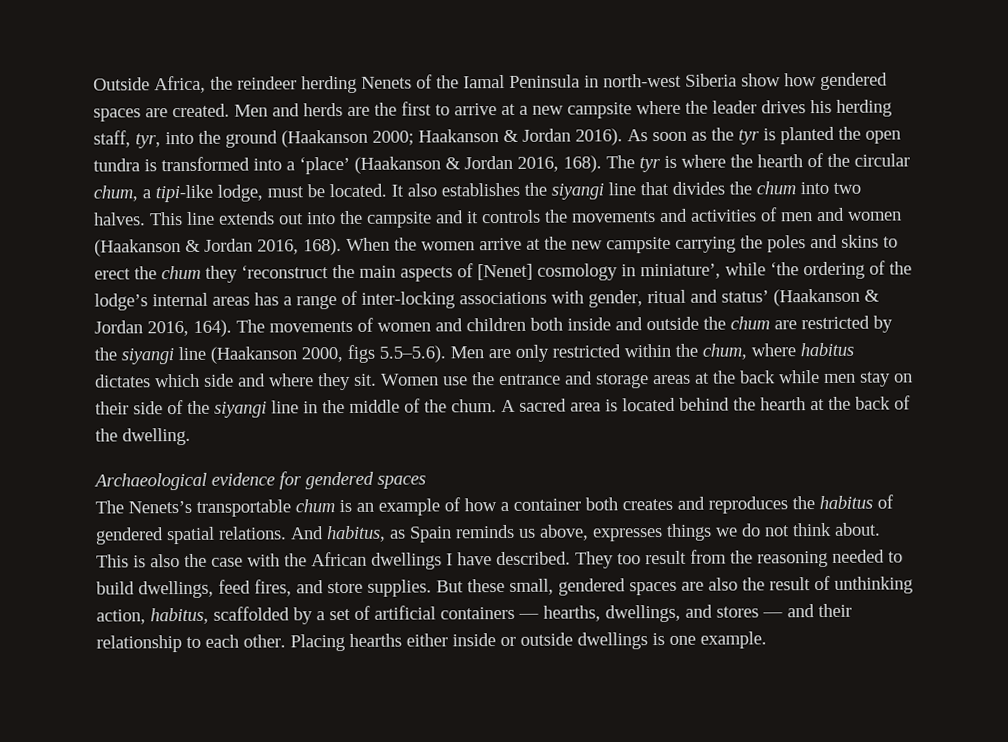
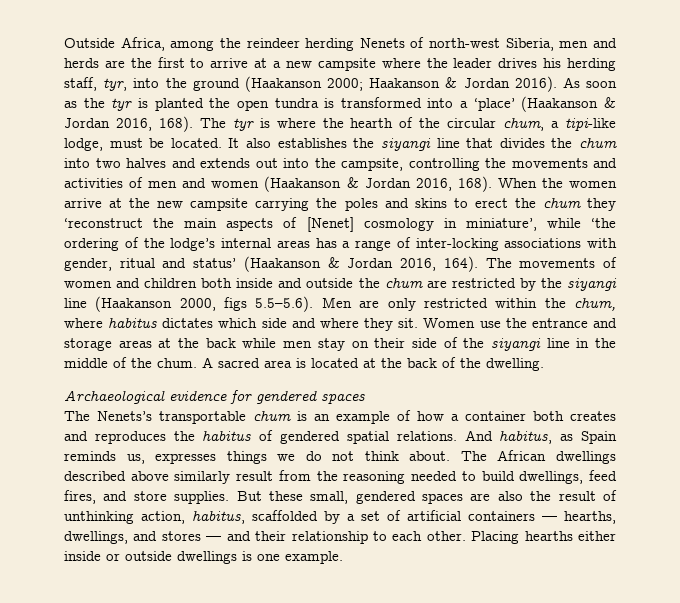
- Outside Africa, the reindeer herding Nenets of the Iamal Peninsula in north-west Siberia show how gendered spaces are created. Men and herds are the first to arrive at a new campsite where the leader drives his herding staff, tyr, into the ground (Haakanson 2000; Haakanson & Jordan 2016).
+ Outside Africa, among the reindeer herding Nenets of north-west Siberia, men and herds are the first to arrive at a new campsite where the leader drives his herding staff, tyr, into the ground (Haakanson 2000; Haakanson & Jordan 2016).
- It also establishes the siyangi line that divides the chum into two halves. This line extends out into the campsite and it controls the movements and activities of men and women (Haakanson & Jordan 2016, 168).
+ It also establishes the siyangi line that divides the chum into two halves and extends out into the campsite, controlling the movements and activities of men and women (Haakanson & Jordan 2016, 168).
- A sacred area is located behind the hearth at the back of the dwelling.
+ A sacred area is located at the back of the dwelling.
- And habitus, as Spain reminds us above, expresses things we do not think about.
+ And habitus, as Spain reminds us, expresses things we do not think about.
- This is also the case with the African dwellings I have described. They too result from the reasoning needed to build dwellings, feed fires, and store supplies.
+ The African dwellings described above similarly result from the reasoning needed to build dwellings, feed fires, and store supplies.

